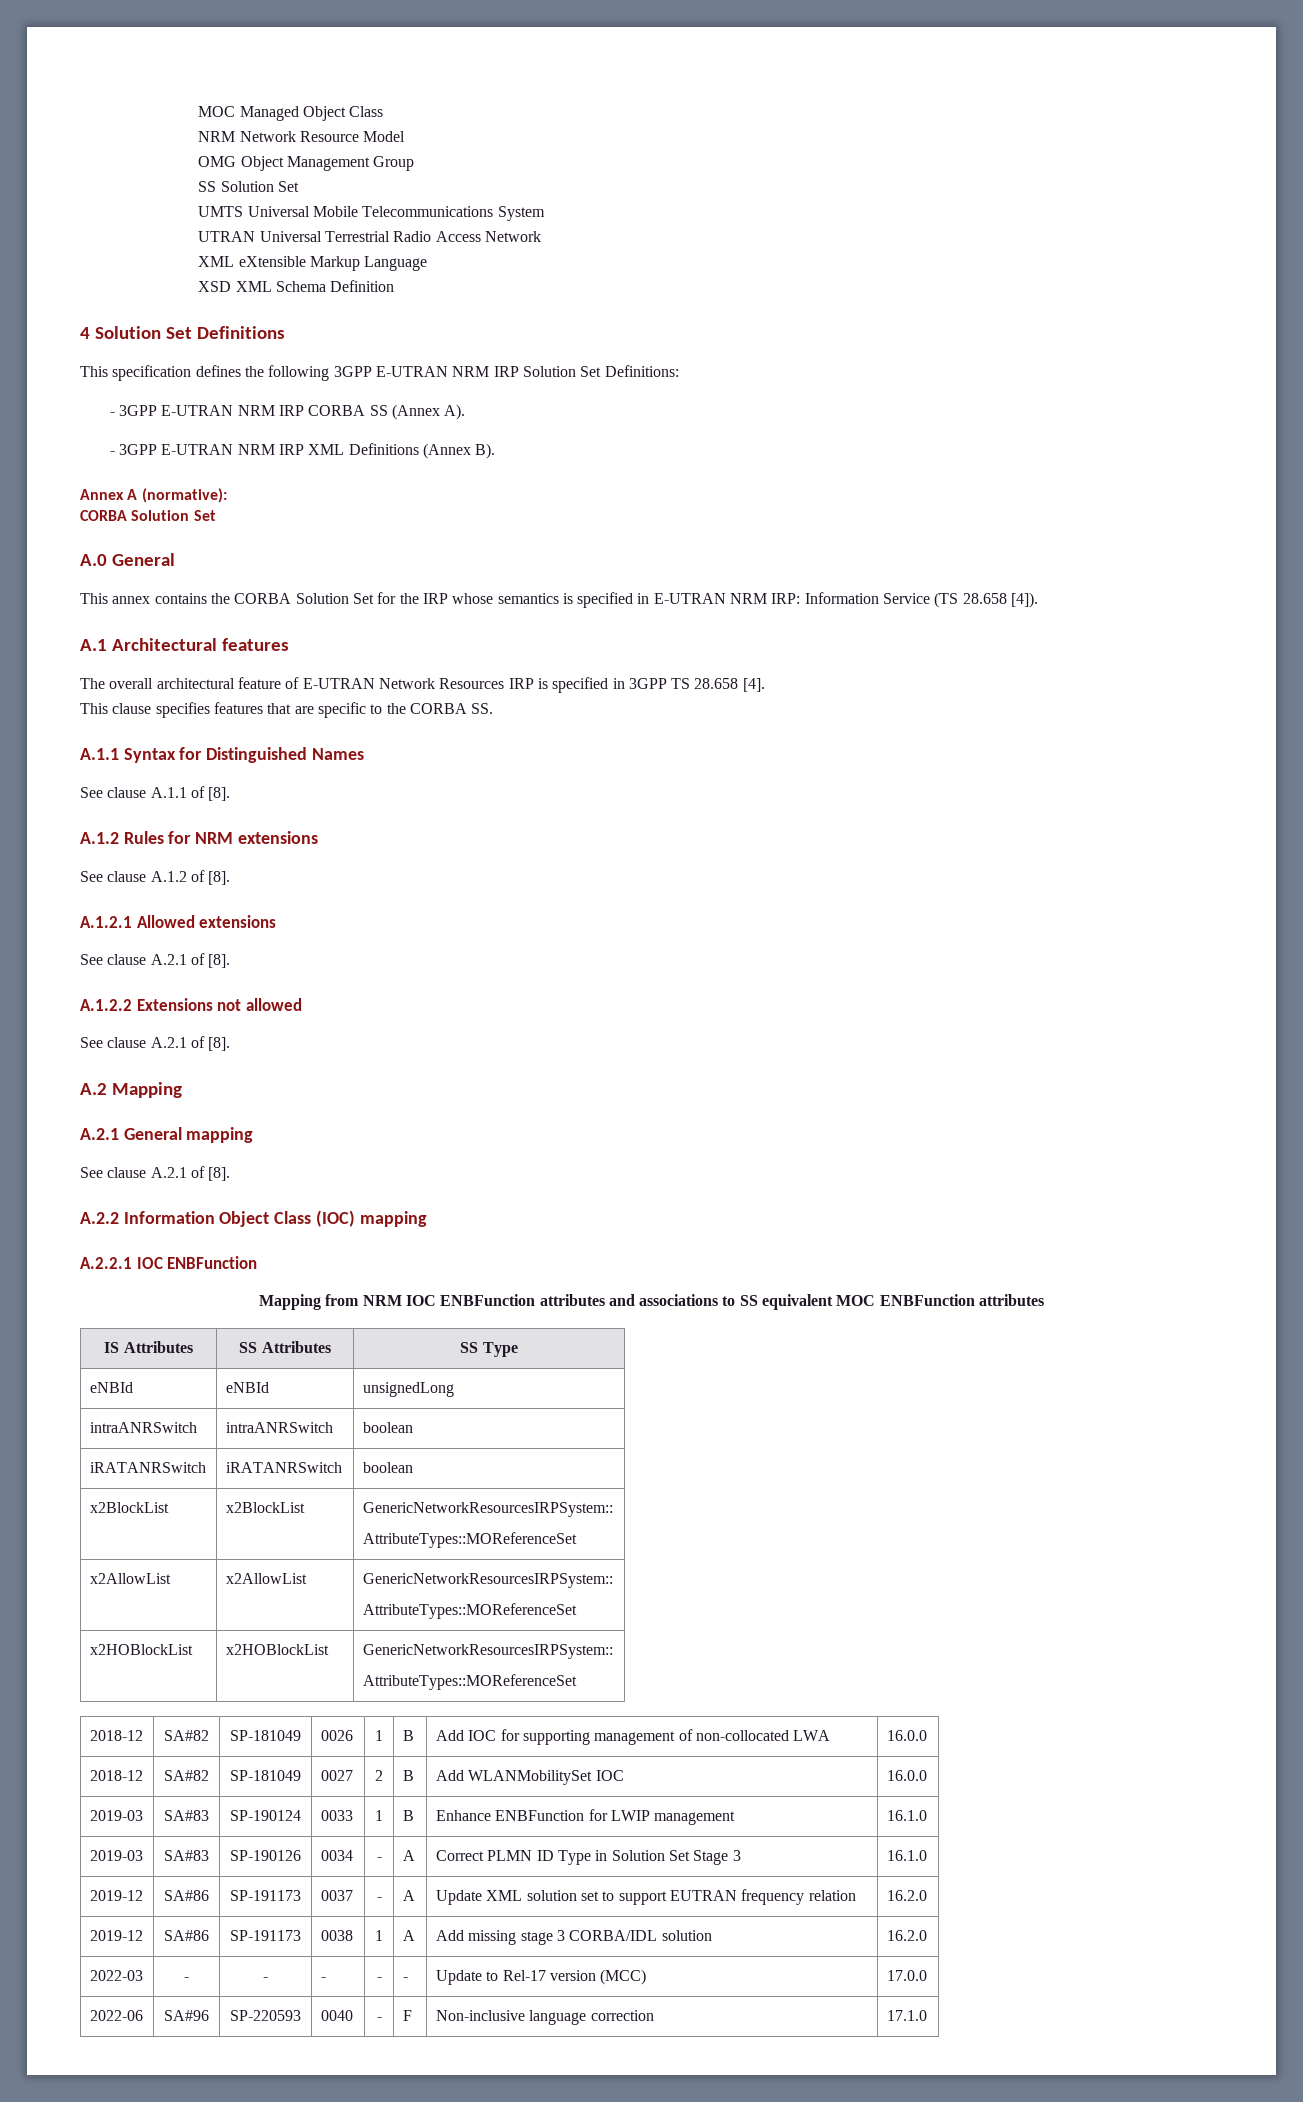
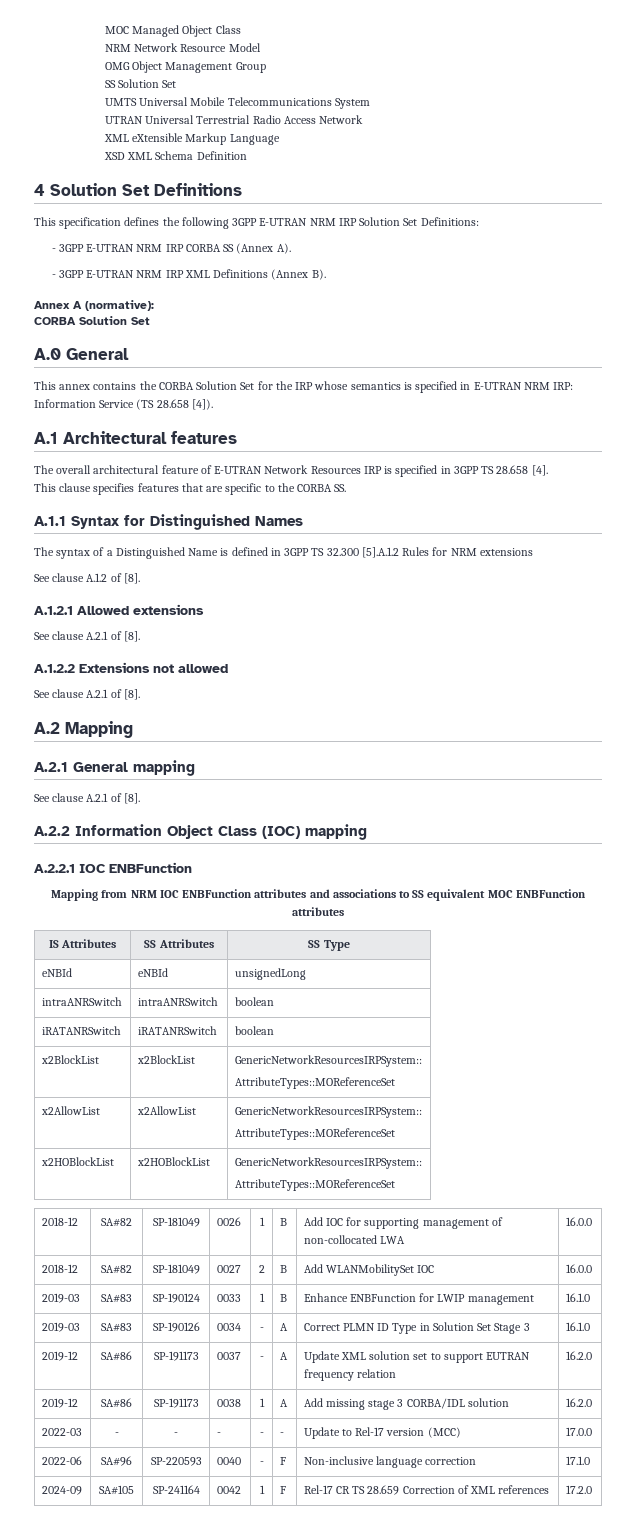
- See clause A.1.1 of [8].
- A.1.2 Rules for NRM extensions
+ The syntax of a Distinguished Name is defined in 3GPP TS 32.300 [5].A.1.2 Rules for NRM extensions
+ 2024-09 | SA#105 | SP-241164 | 0042 | 1 | F | Rel-17 CR TS 28.659 Correction of XML references | 17.2.0

